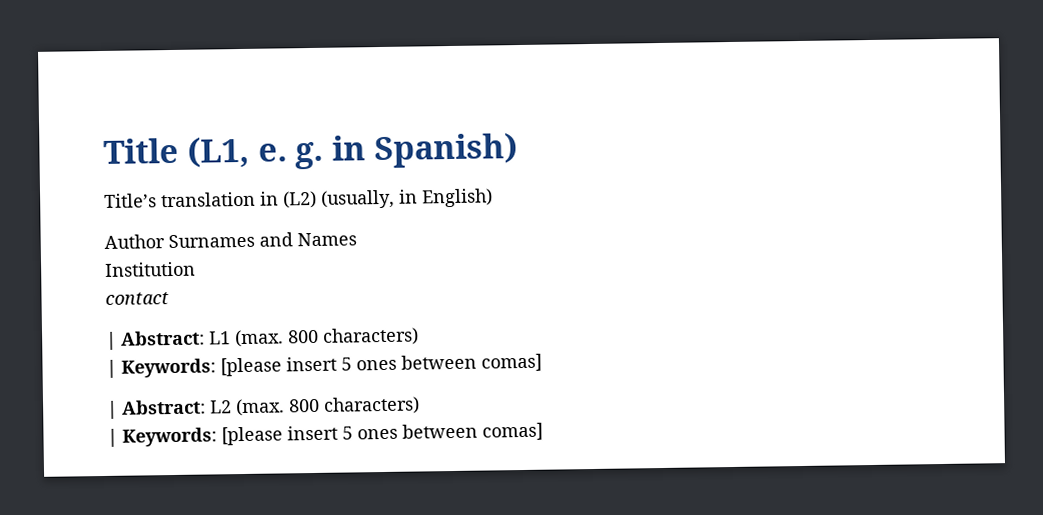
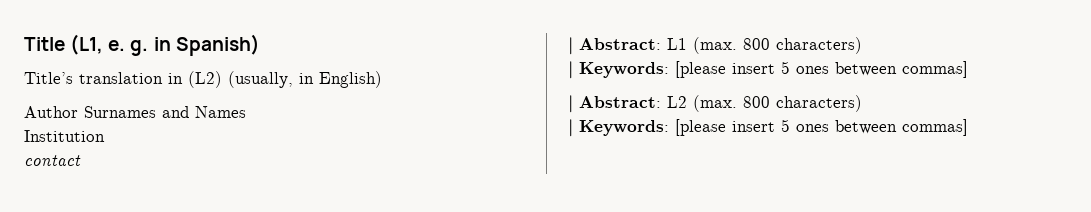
  | Abstract: L1 (max. 800 characters)
- | Keywords: [please insert 5 ones between comas]
+ | Keywords: [please insert 5 ones between commas]
  | Abstract: L2 (max. 800 characters)
- | Keywords: [please insert 5 ones between comas]
+ | Keywords: [please insert 5 ones between commas]

